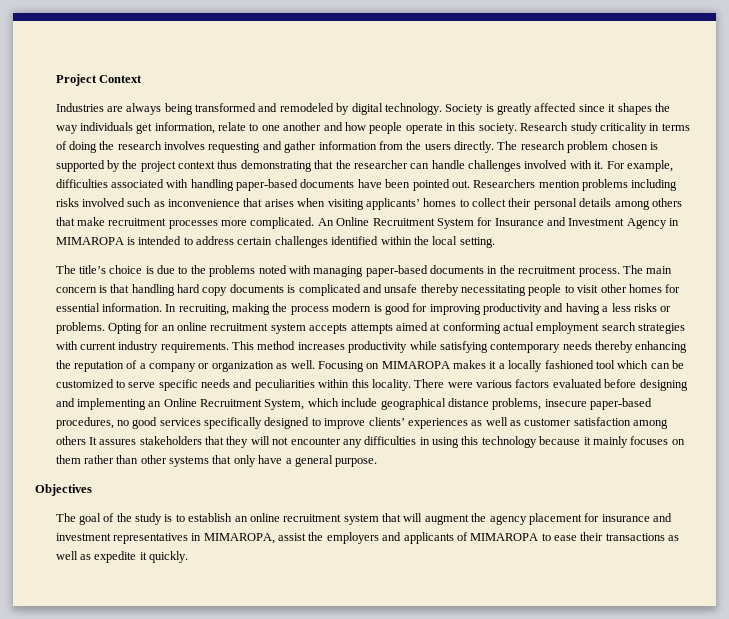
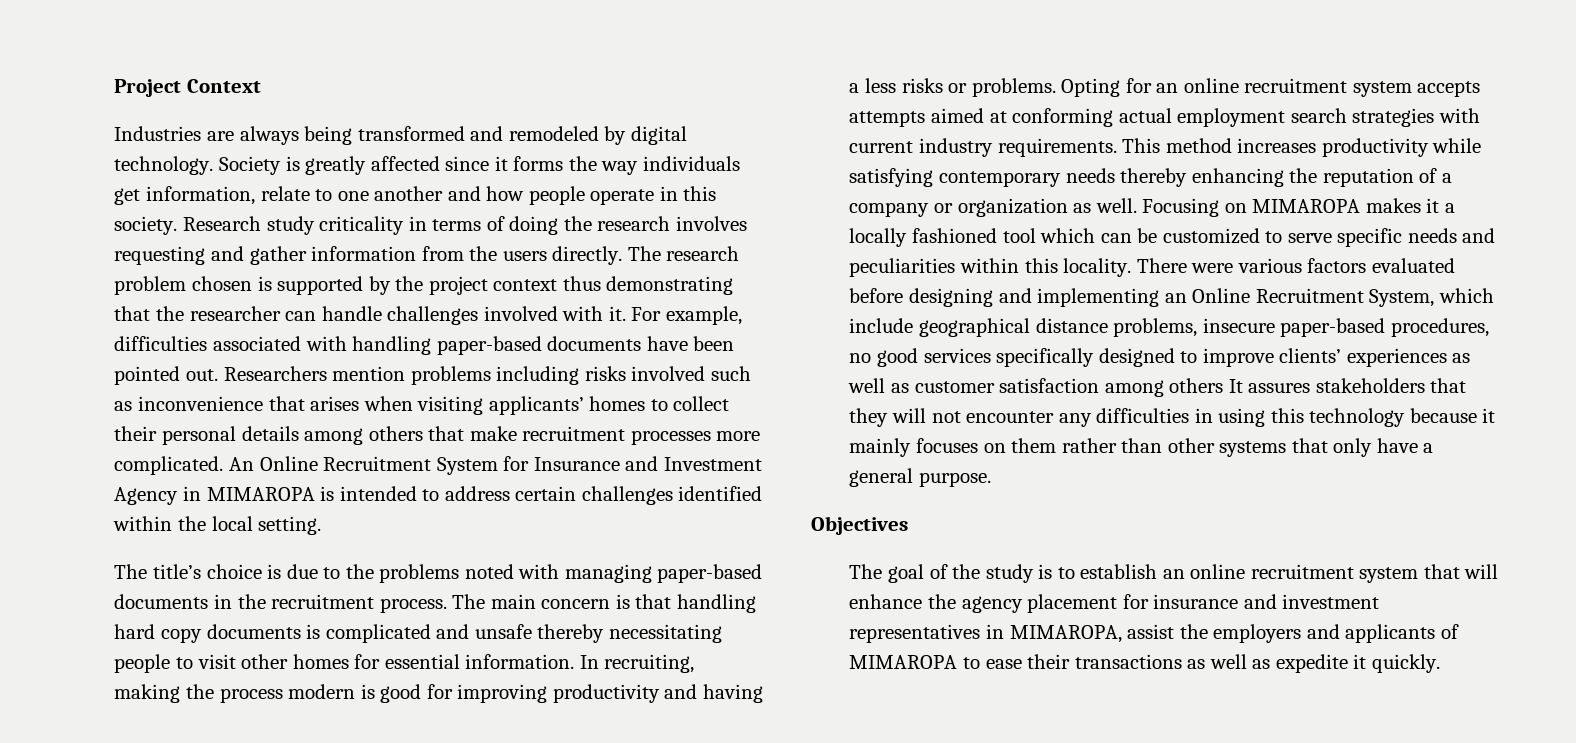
- Society is greatly affected since it shapes the way individuals get information, relate to one another and how people operate in this society.
+ Society is greatly affected since it forms the way individuals get information, relate to one another and how people operate in this society.
- The goal of the study is to establish an online recruitment system that will augment the agency placement for insurance and investment representatives in MIMAROPA, assist the employers and applicants of MIMAROPA to ease their transactions as well as expedite it quickly.
+ The goal of the study is to establish an online recruitment system that will enhance the agency placement for insurance and investment representatives in MIMAROPA, assist the employers and applicants of MIMAROPA to ease their transactions as well as expedite it quickly.

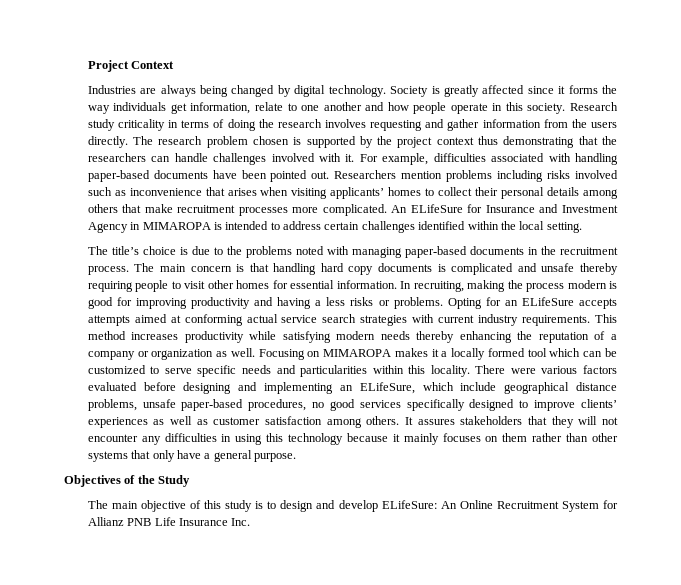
- Industries are always being transformed and remodeled by digital technology.
+ Industries are always being changed by digital technology.
- The research problem chosen is supported by the project context thus demonstrating that the researcher can handle challenges involved with it.
+ The research problem chosen is supported by the project context thus demonstrating that the researchers can handle challenges involved with it.
- An Online Recruitment System for Insurance and Investment Agency in MIMAROPA is intended to address certain challenges identified within the local setting.
+ An ELifeSure for Insurance and Investment Agency in MIMAROPA is intended to address certain challenges identified within the local setting.
- The main concern is that handling hard copy documents is complicated and unsafe thereby necessitating people to visit other homes for essential information.
+ The main concern is that handling hard copy documents is complicated and unsafe thereby requiring people to visit other homes for essential information.
- Opting for an online recruitment system accepts attempts aimed at conforming actual employment search strategies with current industry requirements.
+ Opting for an ELifeSure accepts attempts aimed at conforming actual service search strategies with current industry requirements.
- This method increases productivity while satisfying contemporary needs thereby enhancing the reputation of a company or organization as well.
+ This method increases productivity while satisfying modern needs thereby enhancing the reputation of a company or organization as well.
- Focusing on MIMAROPA makes it a locally fashioned tool which can be customized to serve specific needs and peculiarities within this locality.
+ Focusing on MIMAROPA makes it a locally formed tool which can be customized to serve specific needs and particularities within this locality.
- There were various factors evaluated before designing and implementing an Online Recruitment System, which include geographical distance problems, insecure paper-based procedures, no good services specifically designed to improve clients’ experiences as well as customer satisfaction among others It assures stakeholders that they will not encounter any difficulties in using this technology because it mainly focuses on them rather than other systems that only have a general purpose.
+ There were various factors evaluated before designing and implementing an ELifeSure, which include geographical distance problems, unsafe paper-based procedures, no good services specifically designed to improve clients’ experiences as well as customer satisfaction among others. It assures stakeholders that they will not encounter any difficulties in using this technology because it mainly focuses on them rather than other systems that only have a general purpose.
- Objectives
- The goal of the study is to establish an online recruitment system that will enhance the agency placement for insurance and investment representatives in MIMAROPA, assist the employers and applicants of MIMAROPA to ease their transactions as well as expedite it quickly.
+ Objectives of the Study
+ The main objective of this study is to design and develop ELifeSure: An Online Recruitment System for Allianz PNB Life Insurance Inc.

